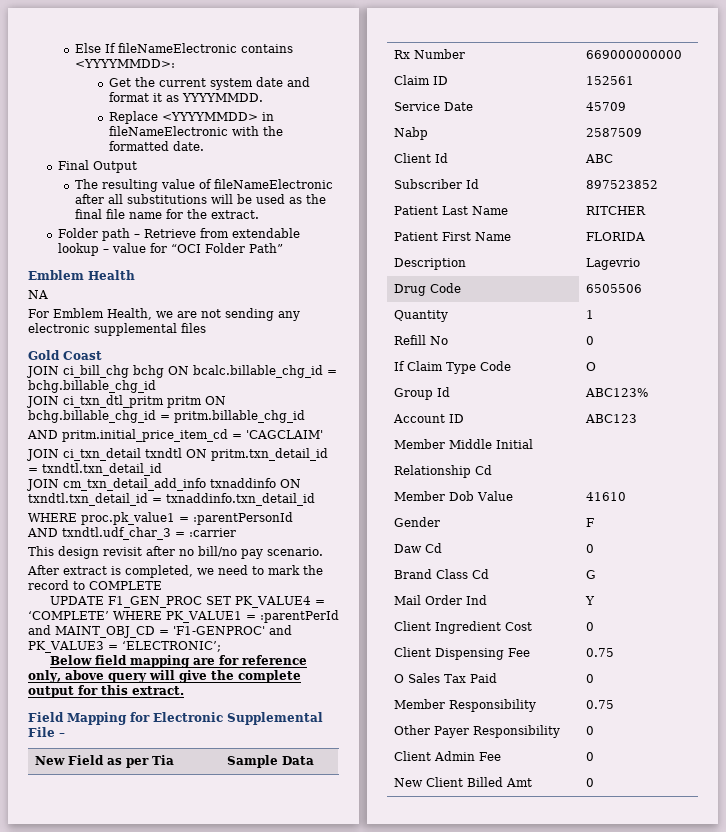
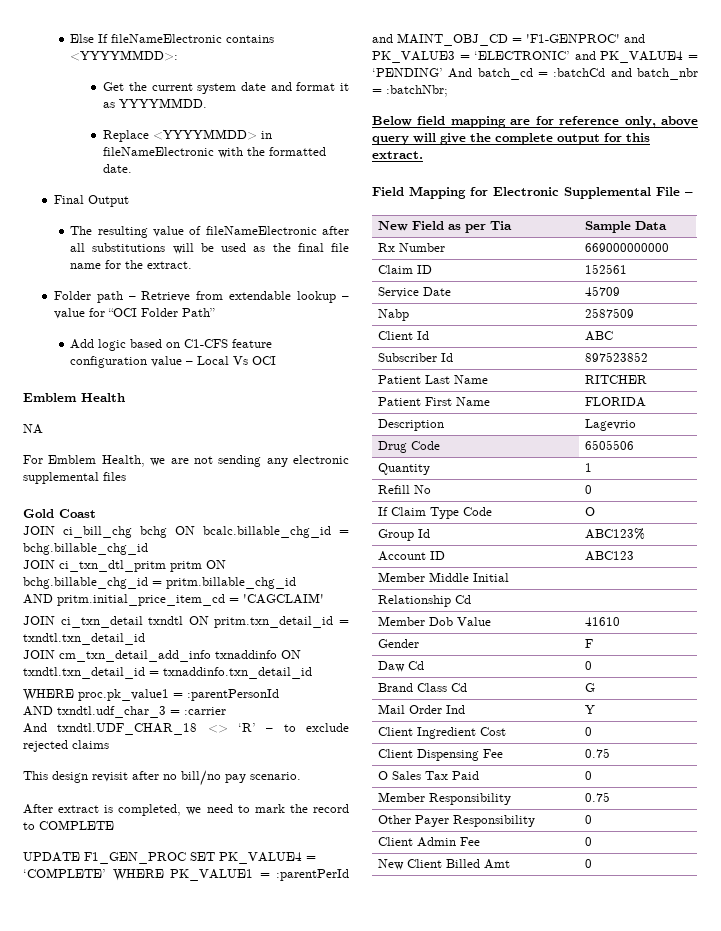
+ Add logic based on C1-CFS feature configuration value – Local Vs OCI
+ And txndtl.UDF_CHAR_18 <> ‘R’ – to exclude rejected claims
- UPDATE F1_GEN_PROC SET PK_VALUE4 = ‘COMPLETE’ WHERE PK_VALUE1 = :parentPerId and MAINT_OBJ_CD = 'F1-GENPROC' and PK_VALUE3 = ‘ELECTRONIC’;
+ UPDATE F1_GEN_PROC SET PK_VALUE4 = ‘COMPLETE’ WHERE PK_VALUE1 = :parentPerId and MAINT_OBJ_CD = 'F1-GENPROC' and PK_VALUE3 = ‘ELECTRONIC’ and PK_VALUE4 = ‘PENDING’ And batch_cd = :batchCd and batch_nbr = :batchNbr;

